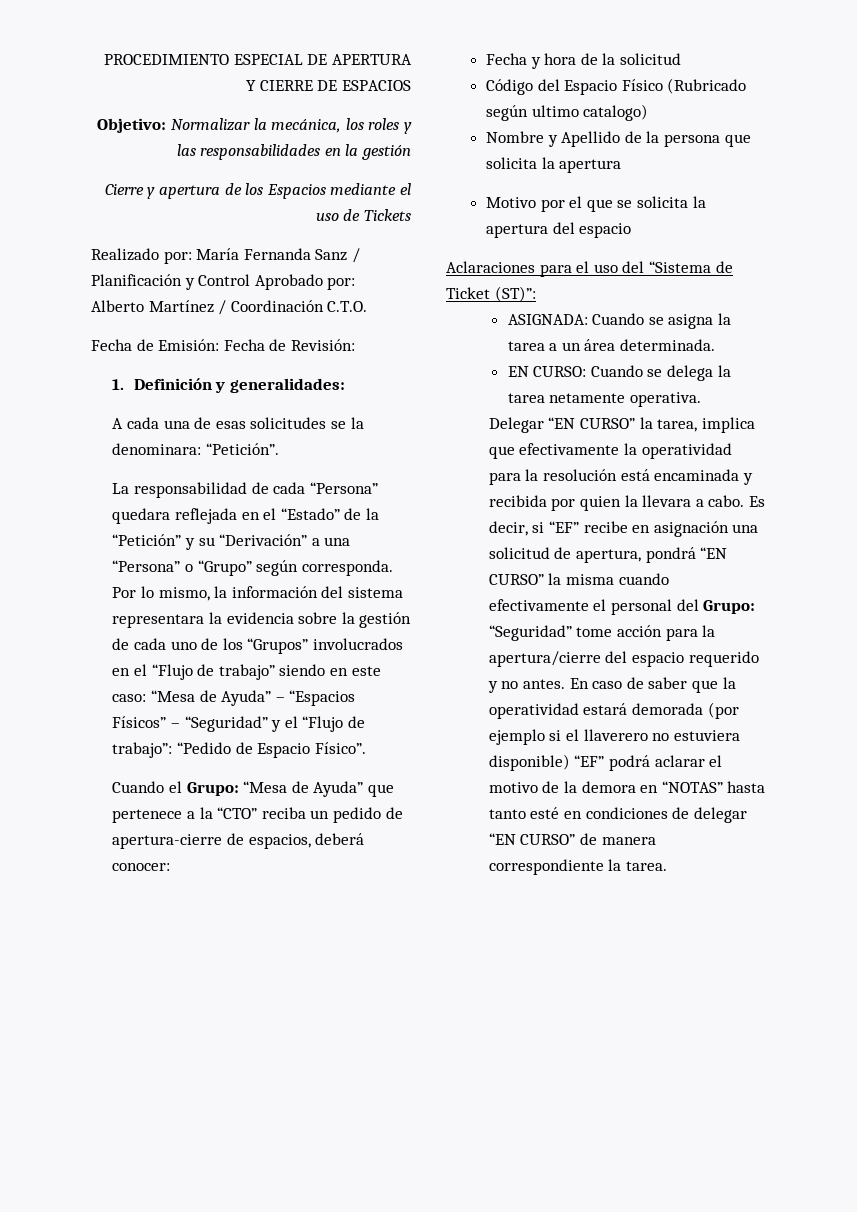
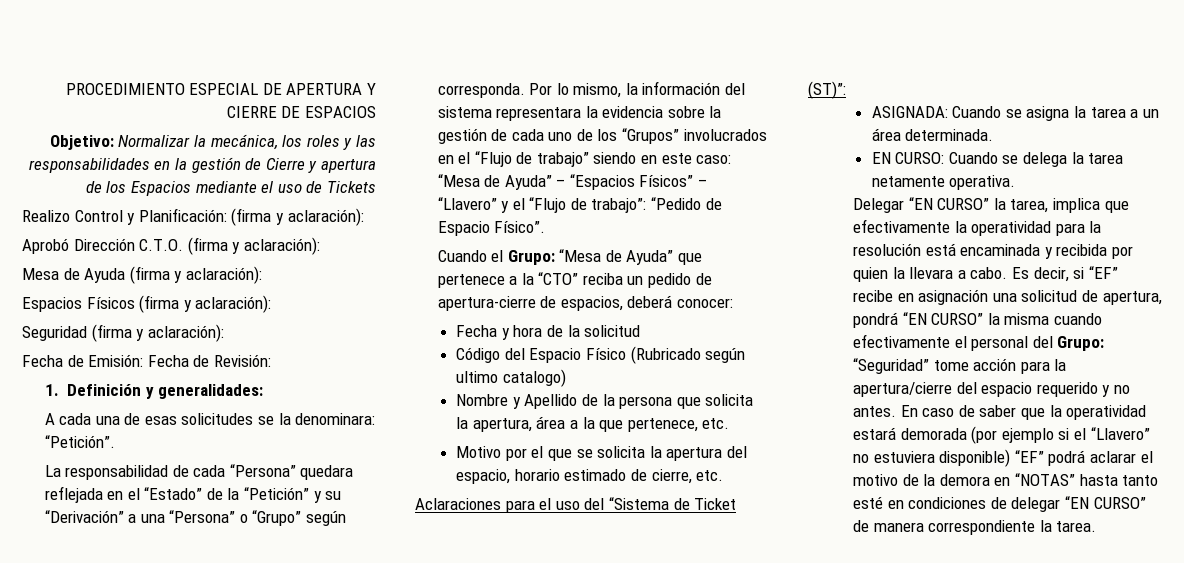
- Objetivo: Normalizar la mecánica, los roles y las responsabilidades en la gestión
- Cierre y apertura de los Espacios mediante el uso de Tickets
+ Objetivo: Normalizar la mecánica, los roles y las responsabilidades en la gestión de Cierre y apertura de los Espacios mediante el uso de Tickets
- Realizado por: María Fernanda Sanz / Planificación y Control Aprobado por: Alberto Martínez / Coordinación C.T.O.
+ Realizo Control y Planificación: (firma y aclaración):
+ Aprobó Dirección C.T.O. (firma y aclaración):
+ Mesa de Ayuda (firma y aclaración):
+ Espacios Físicos (firma y aclaración):
+ Seguridad (firma y aclaración):
- Por lo mismo, la información del sistema representara la evidencia sobre la gestión de cada uno de los “Grupos” involucrados en el “Flujo de trabajo” siendo en este caso: “Mesa de Ayuda” – “Espacios Físicos” – “Seguridad” y el “Flujo de trabajo”: “Pedido de Espacio Físico”.
+ Por lo mismo, la información del sistema representara la evidencia sobre la gestión de cada uno de los “Grupos” involucrados en el “Flujo de trabajo” siendo en este caso: “Mesa de Ayuda” – “Espacios Físicos” – “Llavero” y el “Flujo de trabajo”: “Pedido de Espacio Físico”.
- Nombre y Apellido de la persona que solicita la apertura
+ Nombre y Apellido de la persona que solicita la apertura, área a la que pertenece, etc.
- Motivo por el que se solicita la apertura del espacio
+ Motivo por el que se solicita la apertura del espacio, horario estimado de cierre, etc.
- En caso de saber que la operatividad estará demorada (por ejemplo si el llaverero no estuviera disponible) “EF” podrá aclarar el motivo de la demora en “NOTAS” hasta tanto esté en condiciones de delegar “EN CURSO” de manera correspondiente la tarea.
+ En caso de saber que la operatividad estará demorada (por ejemplo si el “Llavero” no estuviera disponible) “EF” podrá aclarar el motivo de la demora en “NOTAS” hasta tanto esté en condiciones de delegar “EN CURSO” de manera correspondiente la tarea.

